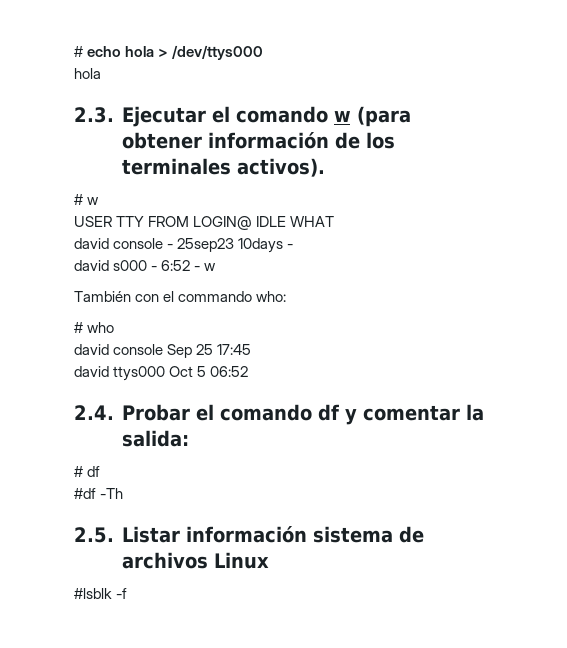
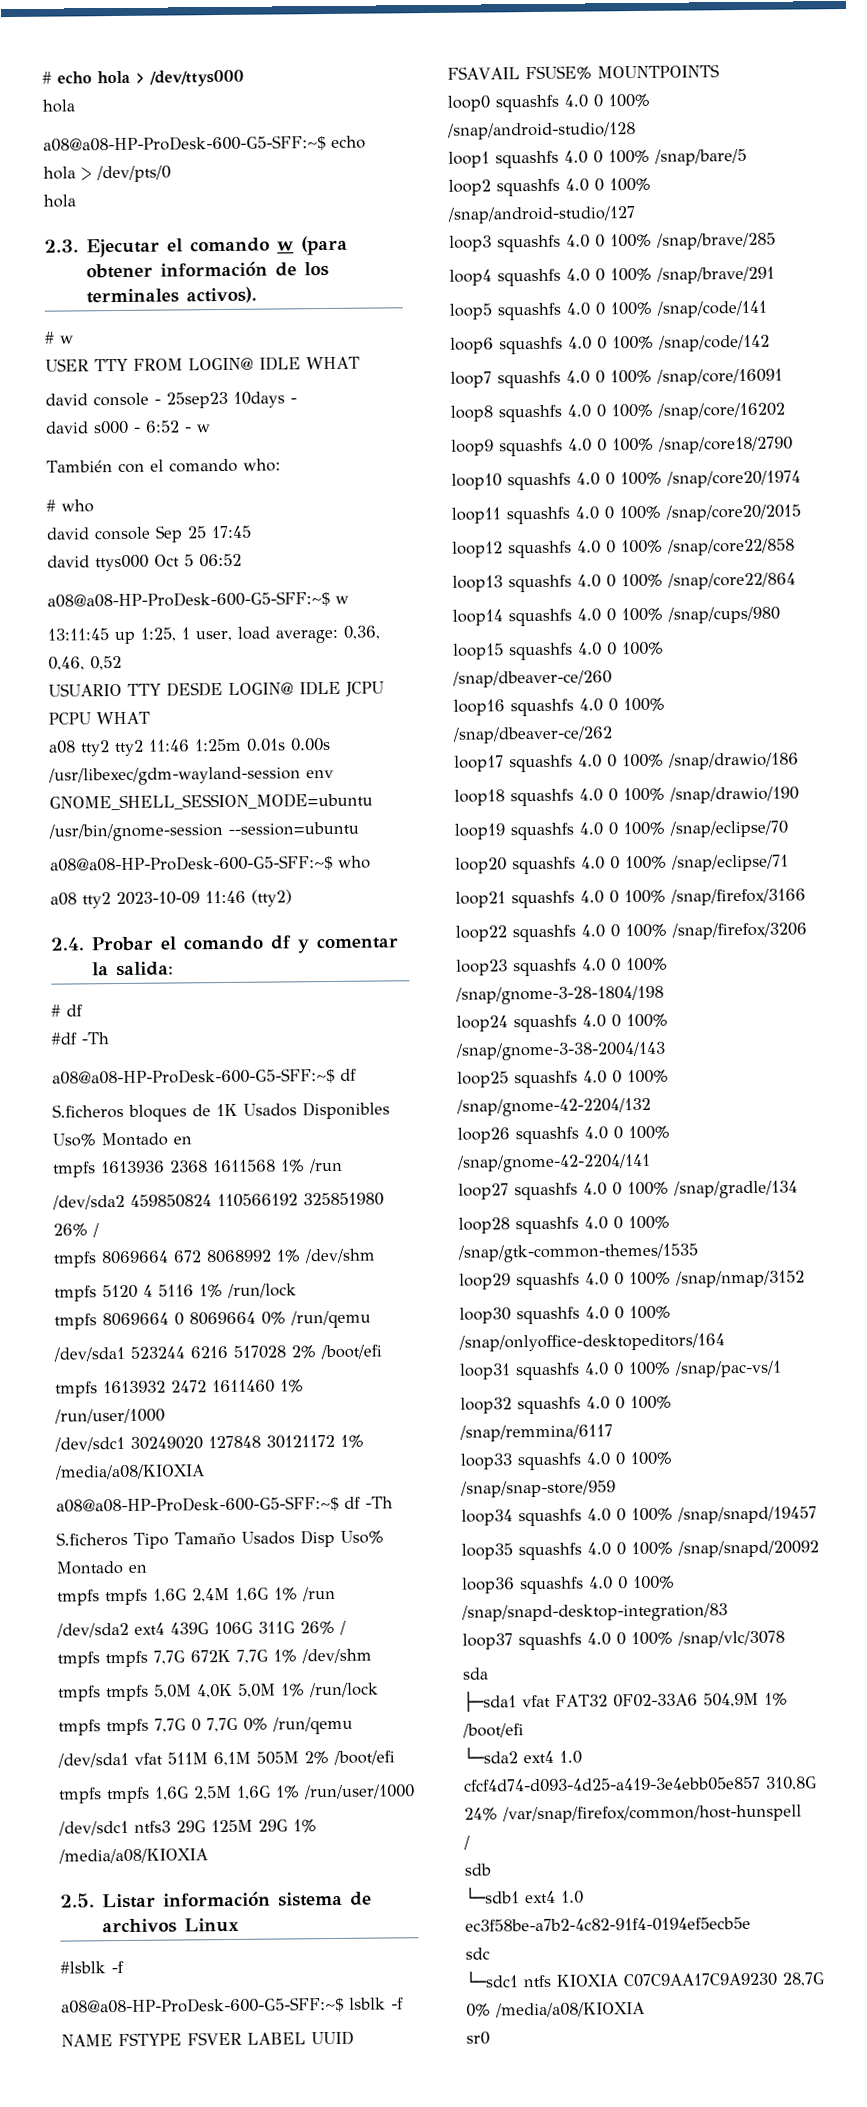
+ a08@a08-HP-ProDesk-600-G5-SFF:~$ echo hola > /dev/pts/0
+ hola
- También con el commando who:
+ También con el comando who:
+ a08@a08-HP-ProDesk-600-G5-SFF:~$ w
+ 13:11:45 up 1:25, 1 user, load average: 0,36, 0,46, 0,52
+ USUARIO TTY DESDE LOGIN@ IDLE JCPU PCPU WHAT
+ a08 tty2 tty2 11:46 1:25m 0.01s 0.00s /usr/libexec/gdm-wayland-session env GNOME_SHELL_SESSION_MODE=ubuntu /usr/bin/gnome-session --session=ubuntu
+ a08@a08-HP-ProDesk-600-G5-SFF:~$ who
+ a08 tty2 2023-10-09 11:46 (tty2)
  #df -Th
+ a08@a08-HP-ProDesk-600-G5-SFF:~$ df
+ S.ficheros bloques de 1K Usados Disponibles Uso% Montado en
+ tmpfs 1613936 2368 1611568 1% /run
+ /dev/sda2 459850824 110566192 325851980 26% /
+ tmpfs 8069664 672 8068992 1% /dev/shm
+ tmpfs 5120 4 5116 1% /run/lock
+ tmpfs 8069664 0 8069664 0% /run/qemu
+ /dev/sda1 523244 6216 517028 2% /boot/efi
+ tmpfs 1613932 2472 1611460 1% /run/user/1000
+ /dev/sdc1 30249020 127848 30121172 1% /media/a08/KIOXIA
+ a08@a08-HP-ProDesk-600-G5-SFF:~$ df -Th
+ S.ficheros Tipo Tamaño Usados Disp Uso% Montado en
+ tmpfs tmpfs 1,6G 2,4M 1,6G 1% /run
+ /dev/sda2 ext4 439G 106G 311G 26% /
+ tmpfs tmpfs 7,7G 672K 7,7G 1% /dev/shm
+ tmpfs tmpfs 5,0M 4,0K 5,0M 1% /run/lock
+ tmpfs tmpfs 7,7G 0 7,7G 0% /run/qemu
+ /dev/sda1 vfat 511M 6,1M 505M 2% /boot/efi
+ tmpfs tmpfs 1,6G 2,5M 1,6G 1% /run/user/1000
+ /dev/sdc1 ntfs3 29G 125M 29G 1% /media/a08/KIOXIA
+ a08@a08-HP-ProDesk-600-G5-SFF:~$ lsblk -f
+ NAME FSTYPE FSVER LABEL UUID FSAVAIL FSUSE% MOUNTPOINTS
+ loop0 squashfs 4.0 0 100% /snap/android-studio/128
+ loop1 squashfs 4.0 0 100% /snap/bare/5
+ loop2 squashfs 4.0 0 100% /snap/android-studio/127
+ loop3 squashfs 4.0 0 100% /snap/brave/285
+ loop4 squashfs 4.0 0 100% /snap/brave/291
+ loop5 squashfs 4.0 0 100% /snap/code/141
+ loop6 squashfs 4.0 0 100% /snap/code/142
+ loop7 squashfs 4.0 0 100% /snap/core/16091
+ loop8 squashfs 4.0 0 100% /snap/core/16202
+ loop9 squashfs 4.0 0 100% /snap/core18/2790
+ loop10 squashfs 4.0 0 100% /snap/core20/1974
+ loop11 squashfs 4.0 0 100% /snap/core20/2015
+ loop12 squashfs 4.0 0 100% /snap/core22/858
+ loop13 squashfs 4.0 0 100% /snap/core22/864
+ loop14 squashfs 4.0 0 100% /snap/cups/980
+ loop15 squashfs 4.0 0 100% /snap/dbeaver-ce/260
+ loop16 squashfs 4.0 0 100% /snap/dbeaver-ce/262
+ loop17 squashfs 4.0 0 100% /snap/drawio/186
+ loop18 squashfs 4.0 0 100% /snap/drawio/190
+ loop19 squashfs 4.0 0 100% /snap/eclipse/70
+ loop20 squashfs 4.0 0 100% /snap/eclipse/71
+ loop21 squashfs 4.0 0 100% /snap/firefox/3166
+ loop22 squashfs 4.0 0 100% /snap/firefox/3206
+ loop23 squashfs 4.0 0 100% /snap/gnome-3-28-1804/198
+ loop24 squashfs 4.0 0 100% /snap/gnome-3-38-2004/143
+ loop25 squashfs 4.0 0 100% /snap/gnome-42-2204/132
+ loop26 squashfs 4.0 0 100% /snap/gnome-42-2204/141
+ loop27 squashfs 4.0 0 100% /snap/gradle/134
+ loop28 squashfs 4.0 0 100% /snap/gtk-common-themes/1535
+ loop29 squashfs 4.0 0 100% /snap/nmap/3152
+ loop30 squashfs 4.0 0 100% /snap/onlyoffice-desktopeditors/164
+ loop31 squashfs 4.0 0 100% /snap/pac-vs/1
+ loop32 squashfs 4.0 0 100% /snap/remmina/6117
+ loop33 squashfs 4.0 0 100% /snap/snap-store/959
+ loop34 squashfs 4.0 0 100% /snap/snapd/19457
+ loop35 squashfs 4.0 0 100% /snap/snapd/20092
+ loop36 squashfs 4.0 0 100% /snap/snapd-desktop-integration/83
+ loop37 squashfs 4.0 0 100% /snap/vlc/3078
+ sda
+ ├─sda1 vfat FAT32 0F02-33A6 504,9M 1% /boot/efi
+ └─sda2 ext4 1.0 cfcf4d74-d093-4d25-a419-3e4ebb05e857 310,8G 24% /var/snap/firefox/common/host-hunspell
+ /
+ sdb
+ └─sdb1 ext4 1.0 ec3f58be-a7b2-4c82-91f4-0194ef5ecb5e
+ sdc
+ └─sdc1 ntfs KIOXIA C07C9AA17C9A9230 28,7G 0% /media/a08/KIOXIA
+ sr0

